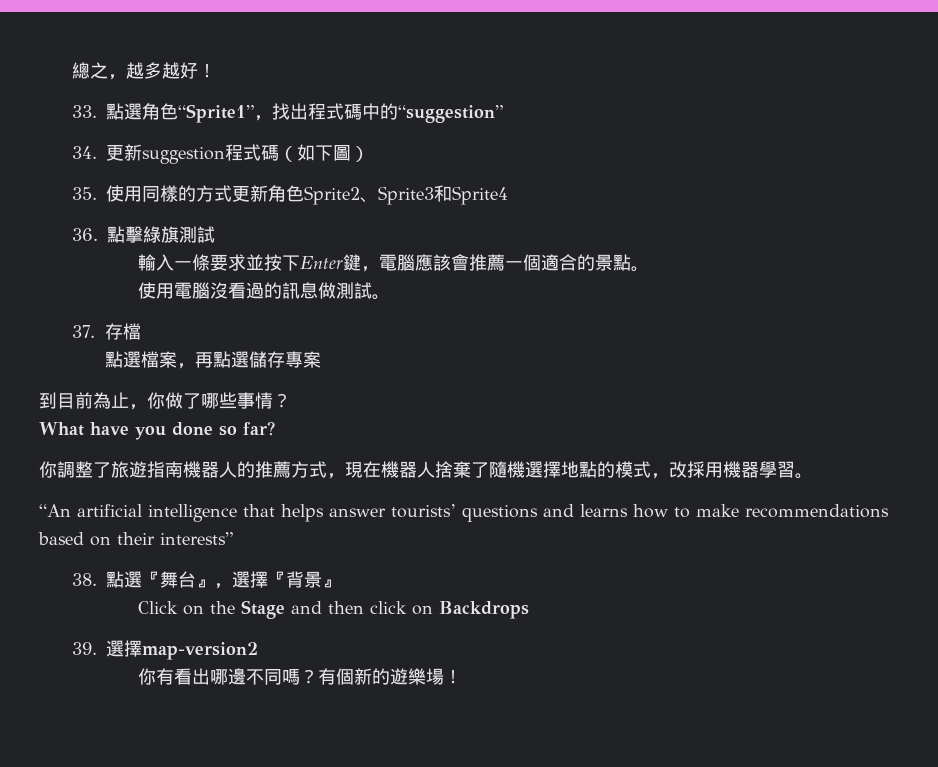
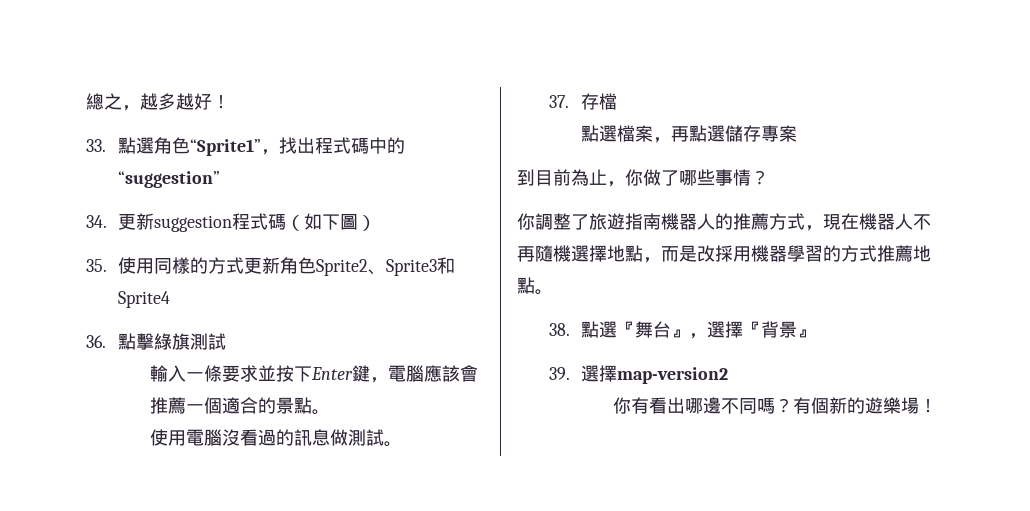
- What have you done so far?
- 你調整了旅遊指南機器人的推薦方式，現在機器人捨棄了隨機選擇地點的模式，改採用機器學習。
- “An artificial intelligence that helps answer tourists’ questions and learns how to make recommendations based on their interests”
+ 你調整了旅遊指南機器人的推薦方式，現在機器人不再隨機選擇地點，而是改採用機器學習的方式推薦地點。
- Click on the Stage and then click on Backdrops

